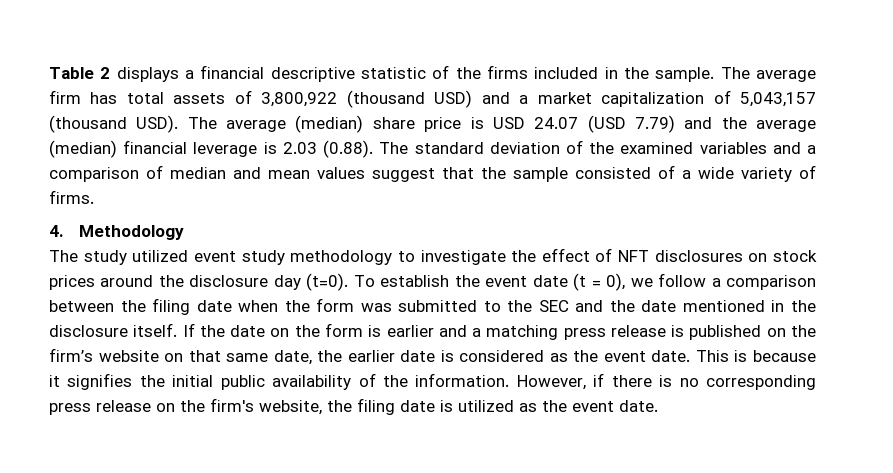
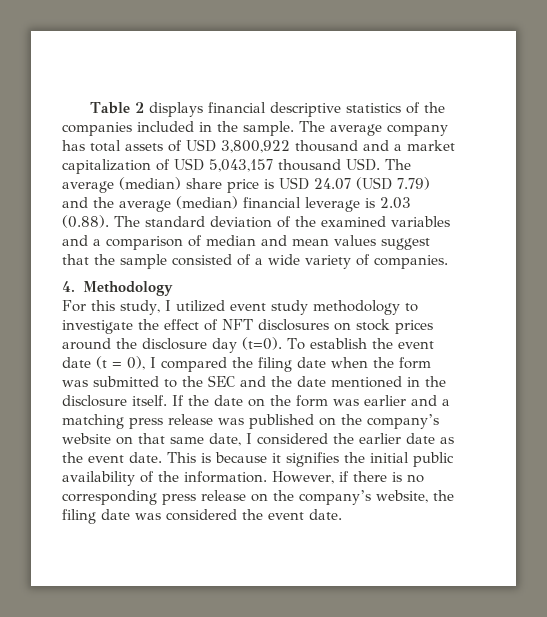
- Table 2 displays a financial descriptive statistic of the firms included in the sample.
+ Table 2 displays financial descriptive statistics of the companies included in the sample.
- The average firm has total assets of 3,800,922 (thousand USD) and a market capitalization of 5,043,157 (thousand USD). The average (median) share price is USD 24.07 (USD 7.79) and the average (median) financial leverage is 2.03 (0.88). The standard deviation of the examined variables and a comparison of median and mean values suggest that the sample consisted of a wide variety of firms.
+ The average company has total assets of USD 3,800,922 thousand and a market capitalization of USD 5,043,157 thousand USD. The average (median) share price is USD 24.07 (USD 7.79) and the average (median) financial leverage is 2.03 (0.88). The standard deviation of the examined variables and a comparison of median and mean values suggest that the sample consisted of a wide variety of companies.
- The study utilized event study methodology to investigate the effect of NFT disclosures on stock prices around the disclosure day (t=0).
+ For this study, I utilized event study methodology to investigate the effect of NFT disclosures on stock prices around the disclosure day (t=0).
- To establish the event date (t = 0), we follow a comparison between the filing date when the form was submitted to the SEC and the date mentioned in the disclosure itself.
+ To establish the event date (t = 0), I compared the filing date when the form was submitted to the SEC and the date mentioned in the disclosure itself.
- If the date on the form is earlier and a matching press release is published on the firm’s website on that same date, the earlier date is considered as the event date.
+ If the date on the form was earlier and a matching press release was published on the company’s website on that same date, I considered the earlier date as the event date.
- However, if there is no corresponding press release on the firm's website, the filing date is utilized as the event date.
+ However, if there is no corresponding press release on the company’s website, the filing date was considered the event date.

